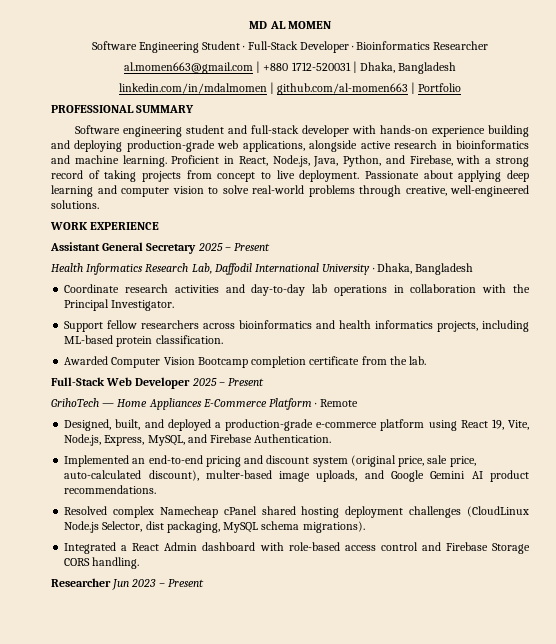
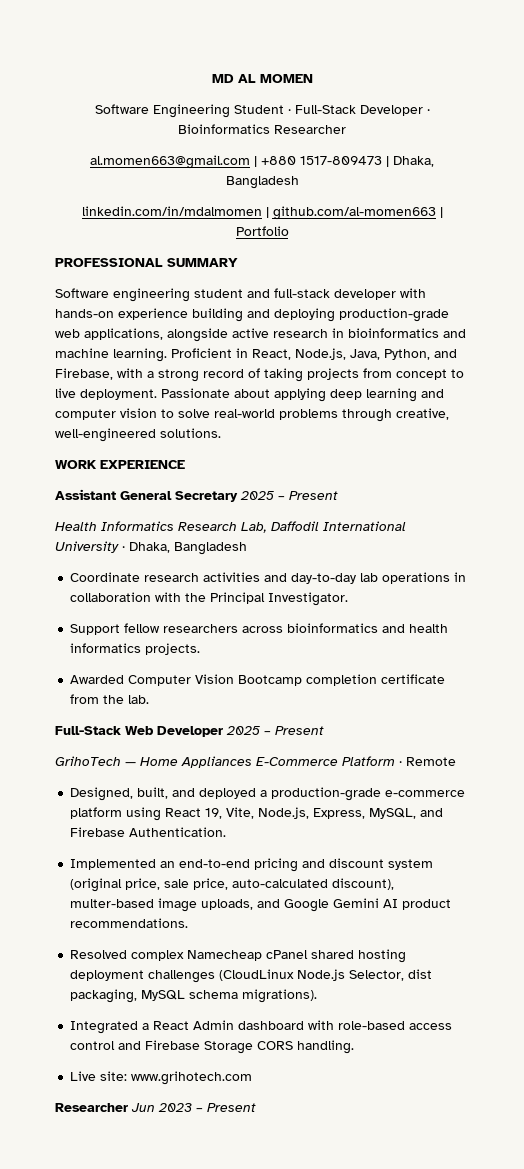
- al.momen663@gmail.com | +880 1712-520031 | Dhaka, Bangladesh
+ al.momen663@gmail.com | +880 1517-809473 | Dhaka, Bangladesh
- Support fellow researchers across bioinformatics and health informatics projects, including ML-based protein classification.
+ Support fellow researchers across bioinformatics and health informatics projects.
+ Live site: www.grihotech.com

